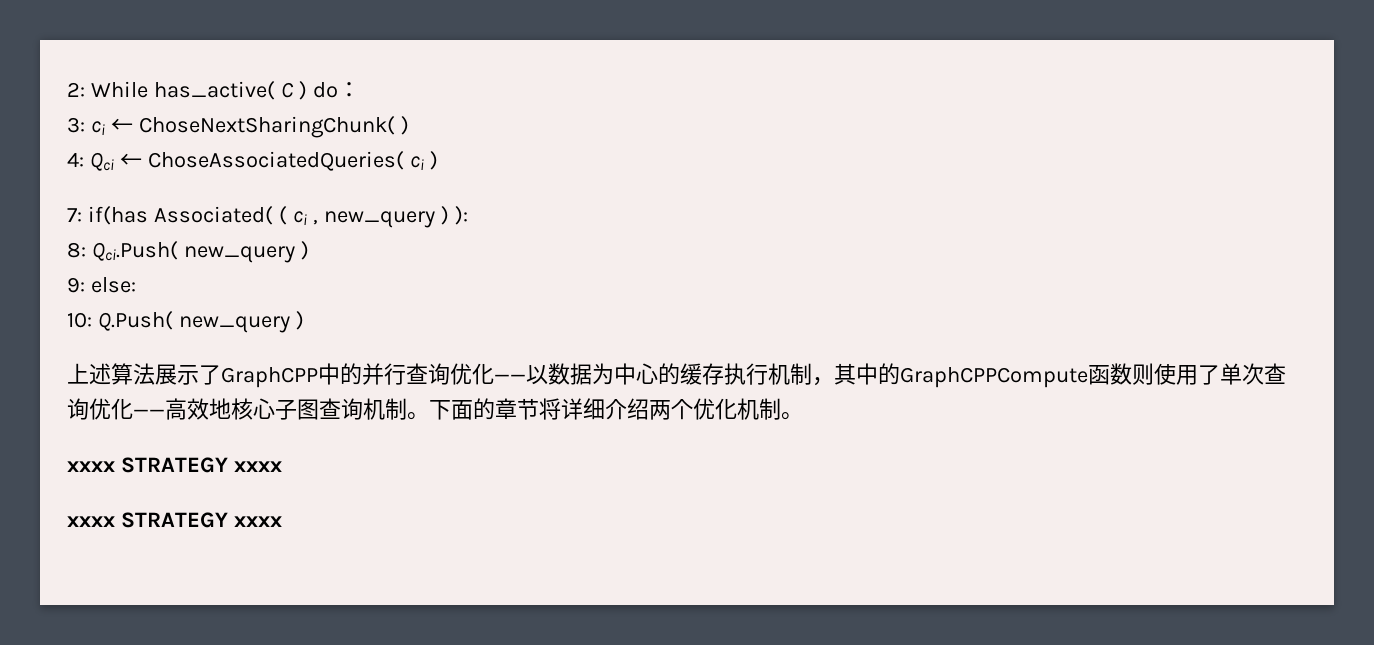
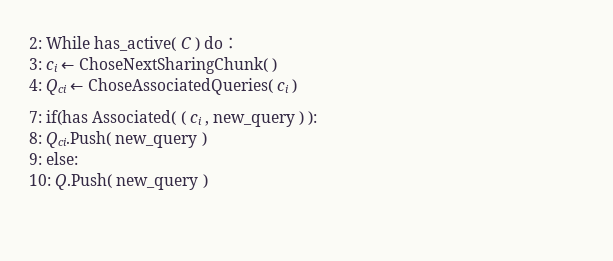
- 上述算法展示了GraphCPP中的并行查询优化——以数据为中心的缓存执行机制，其中的GraphCPPCompute函数则使用了单次查询优化——高效地核心子图查询机制。下面的章节将详细介绍两个优化机制。
- xxxx STRATEGY xxxx
- xxxx STRATEGY xxxx

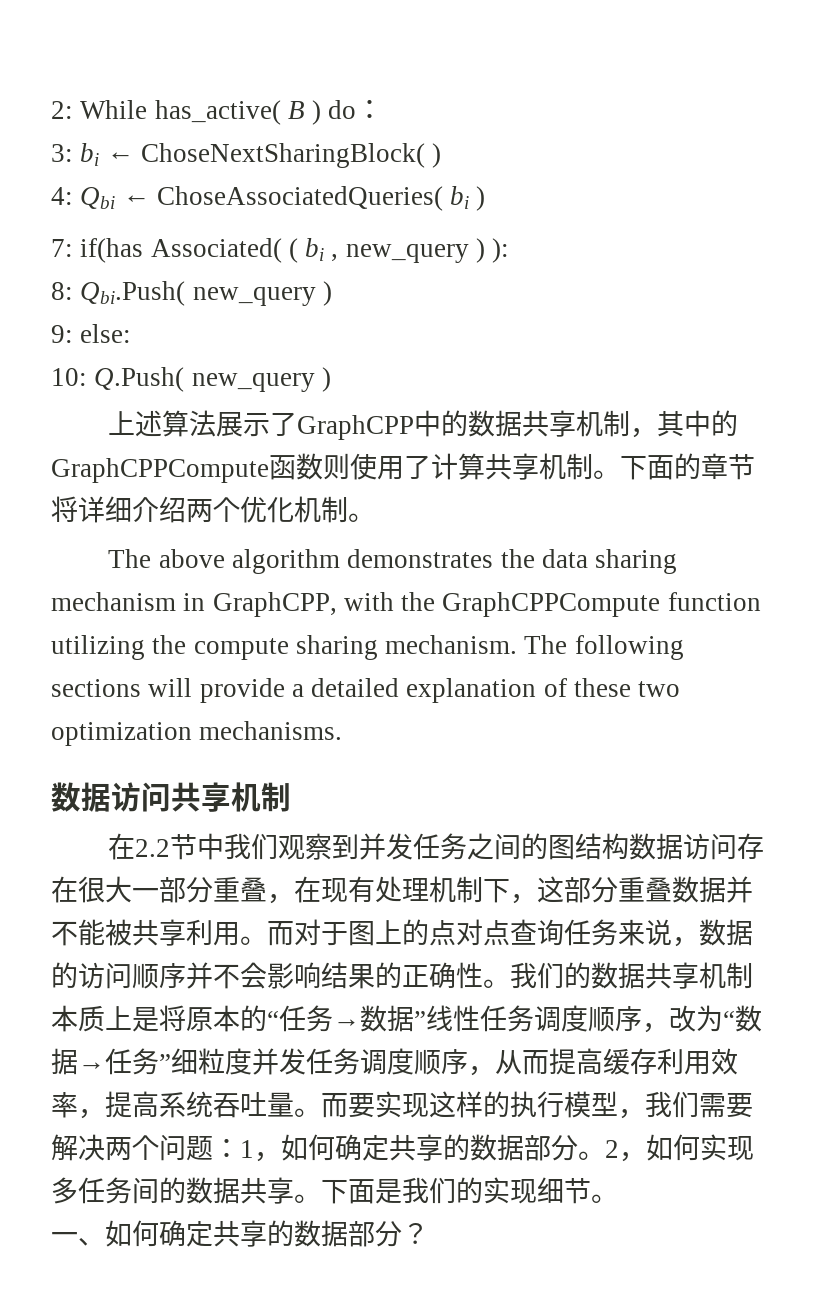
- 2: While has_active( C ) do：
+ 2: While has_active( B ) do：
- 3: ci ← ChoseNextSharingChunk( )
+ 3: bi ← ChoseNextSharingBlock( )
- 4: Qci ← ChoseAssociatedQueries( ci )
+ 4: Qbi ← ChoseAssociatedQueries( bi )
- 7: if(has Associated( ( ci , new_query ) ):
+ 7: if(has Associated( ( bi , new_query ) ):
- 8: Qci.Push( new_query )
+ 8: Qbi.Push( new_query )
+ 上述算法展示了GraphCPP中的数据共享机制，其中的GraphCPPCompute函数则使用了计算共享机制。下面的章节将详细介绍两个优化机制。
+ The above algorithm demonstrates the data sharing mechanism in GraphCPP, with the GraphCPPCompute function utilizing the compute sharing mechanism. The following sections will provide a detailed explanation of these two optimization mechanisms.
+ 数据访问共享机制
+ 在2.2节中我们观察到并发任务之间的图结构数据访问存在很大一部分重叠，在现有处理机制下，这部分重叠数据并不能被共享利用。而对于图上的点对点查询任务来说，数据的访问顺序并不会影响结果的正确性。我们的数据共享机制本质上是将原本的“任务→数据”线性任务调度顺序，改为“数据→任务”细粒度并发任务调度顺序，从而提高缓存利用效率，提高系统吞吐量。而要实现这样的执行模型，我们需要解决两个问题：1，如何确定共享的数据部分。2，如何实现多任务间的数据共享。下面是我们的实现细节。
+ 一、如何确定共享的数据部分？

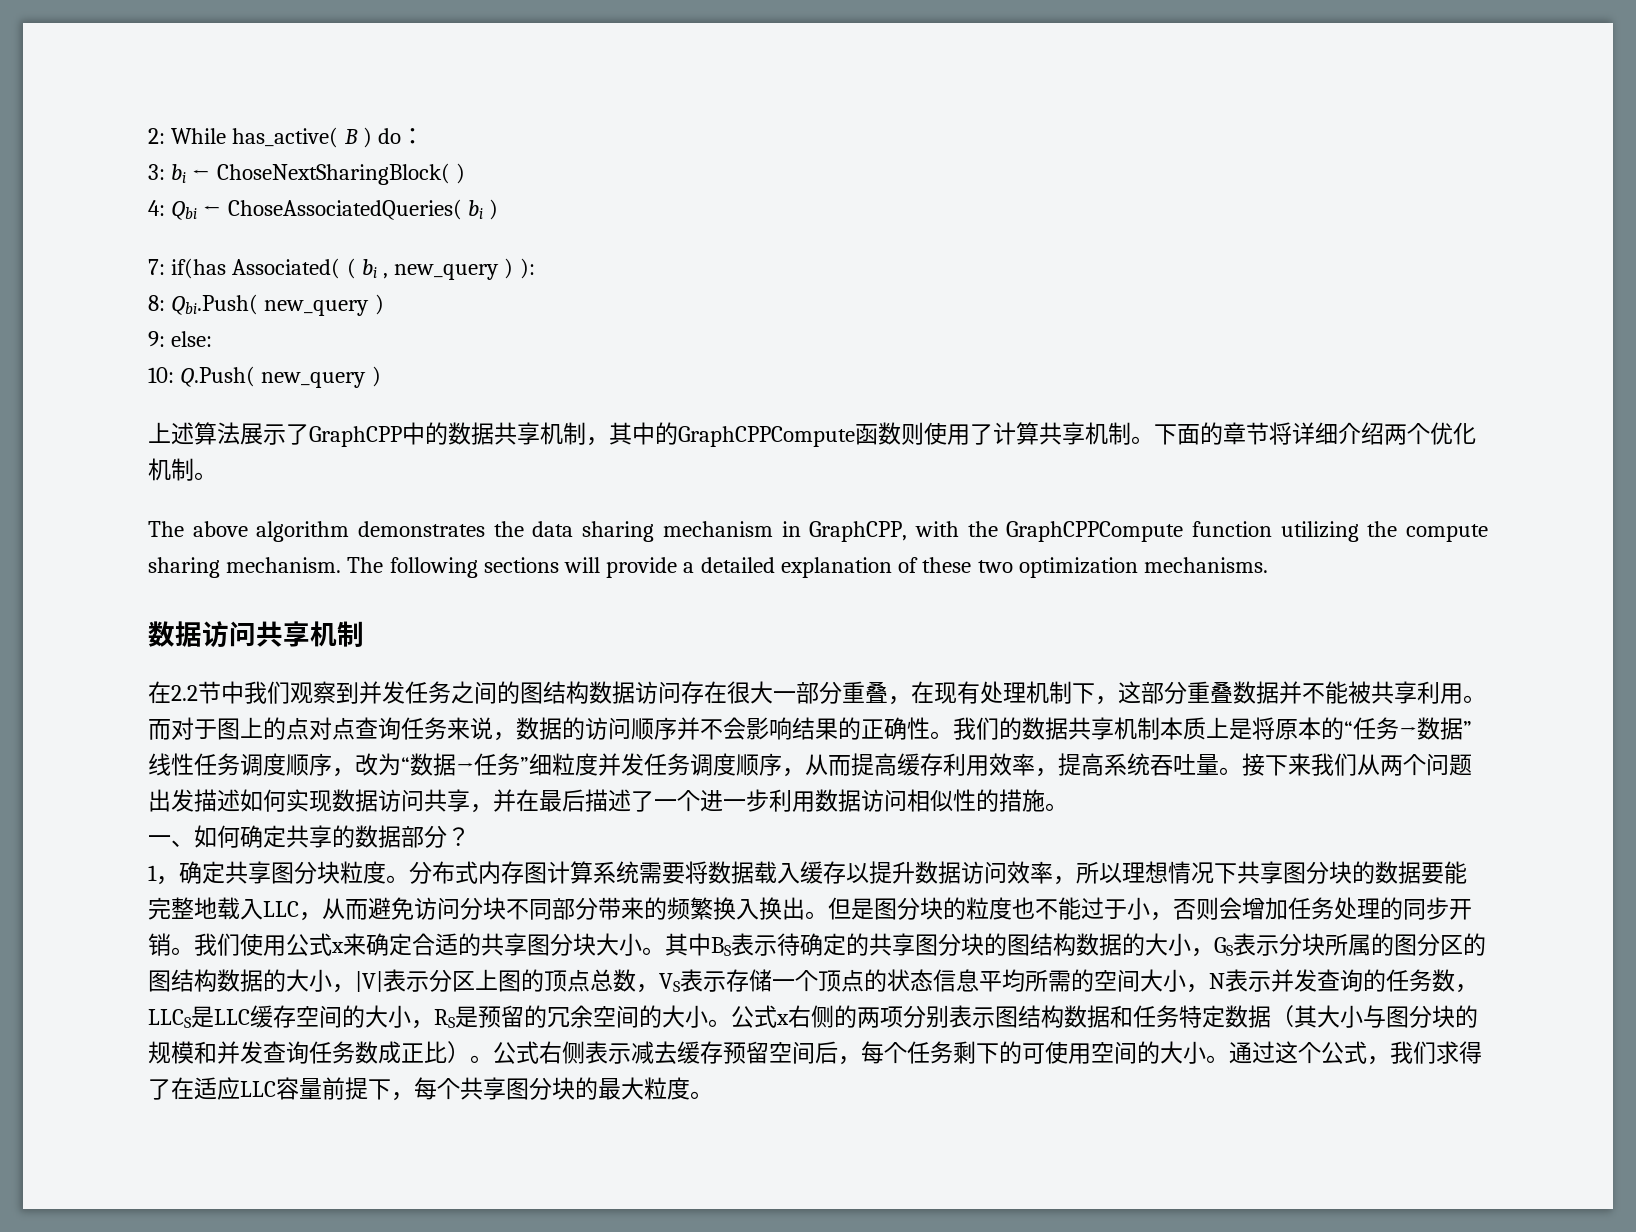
- 而要实现这样的执行模型，我们需要解决两个问题：1，如何确定共享的数据部分。2，如何实现多任务间的数据共享。下面是我们的实现细节。
+ 接下来我们从两个问题出发描述如何实现数据访问共享，并在最后描述了一个进一步利用数据访问相似性的措施。
+ 1，确定共享图分块粒度。分布式内存图计算系统需要将数据载入缓存以提升数据访问效率，所以理想情况下共享图分块的数据要能完整地载入LLC，从而避免访问分块不同部分带来的频繁换入换出。但是图分块的粒度也不能过于小，否则会增加任务处理的同步开销。我们使用公式x来确定合适的共享图分块大小。其中BS表示待确定的共享图分块的图结构数据的大小，GS表示分块所属的图分区的图结构数据的大小，|V|表示分区上图的顶点总数，VS表示存储一个顶点的状态信息平均所需的空间大小，N表示并发查询的任务数，LLCS是LLC缓存空间的大小，RS是预留的冗余空间的大小。公式x右侧的两项分别表示图结构数据和任务特定数据（其大小与图分块的规模和并发查询任务数成正比）。公式右侧表示减去缓存预留空间后，每个任务剩下的可使用空间的大小。通过这个公式，我们求得了在适应LLC容量前提下，每个共享图分块的最大粒度。

